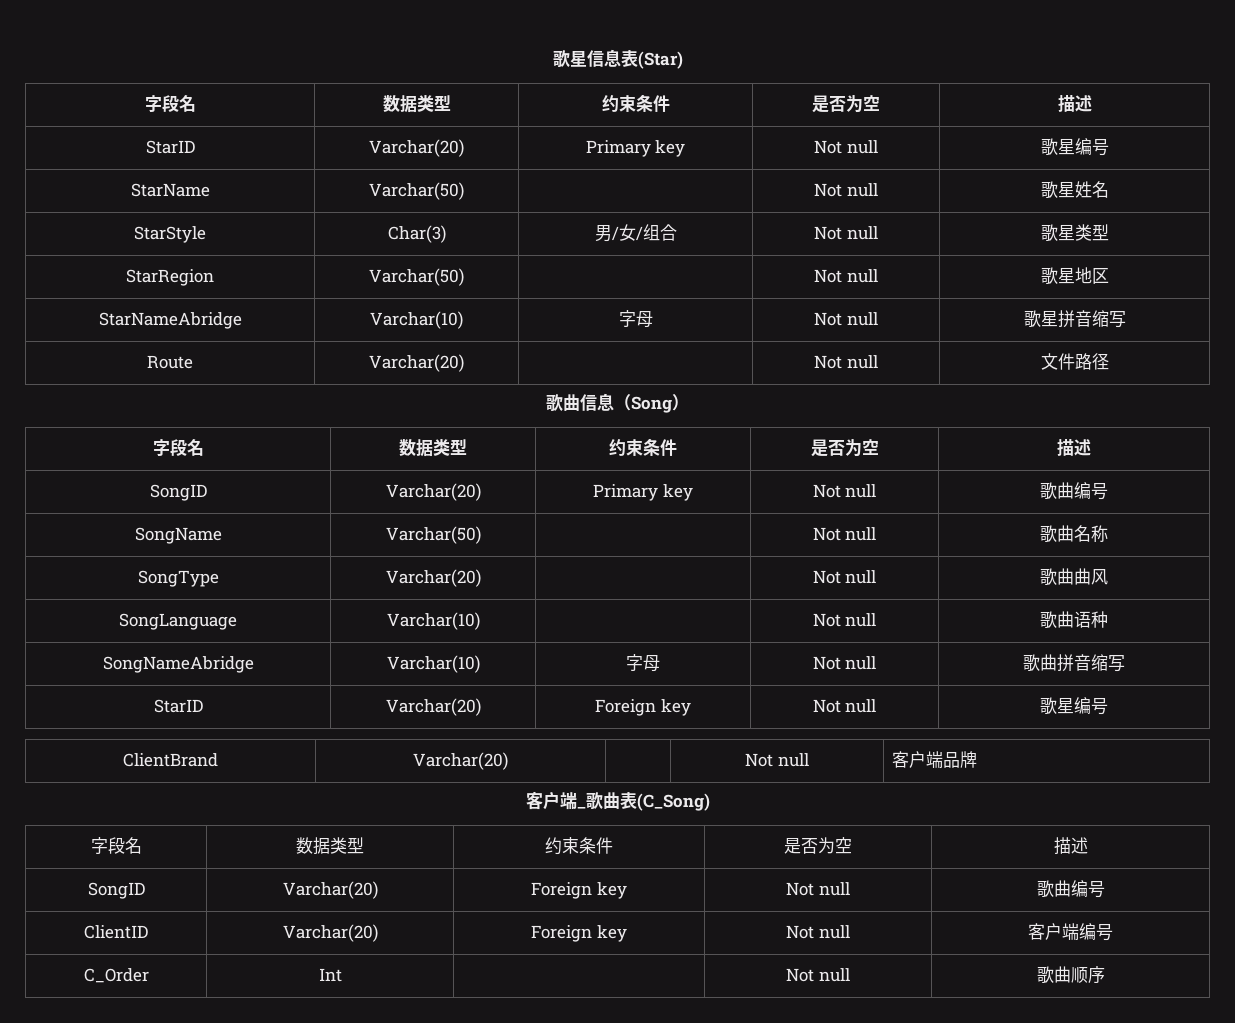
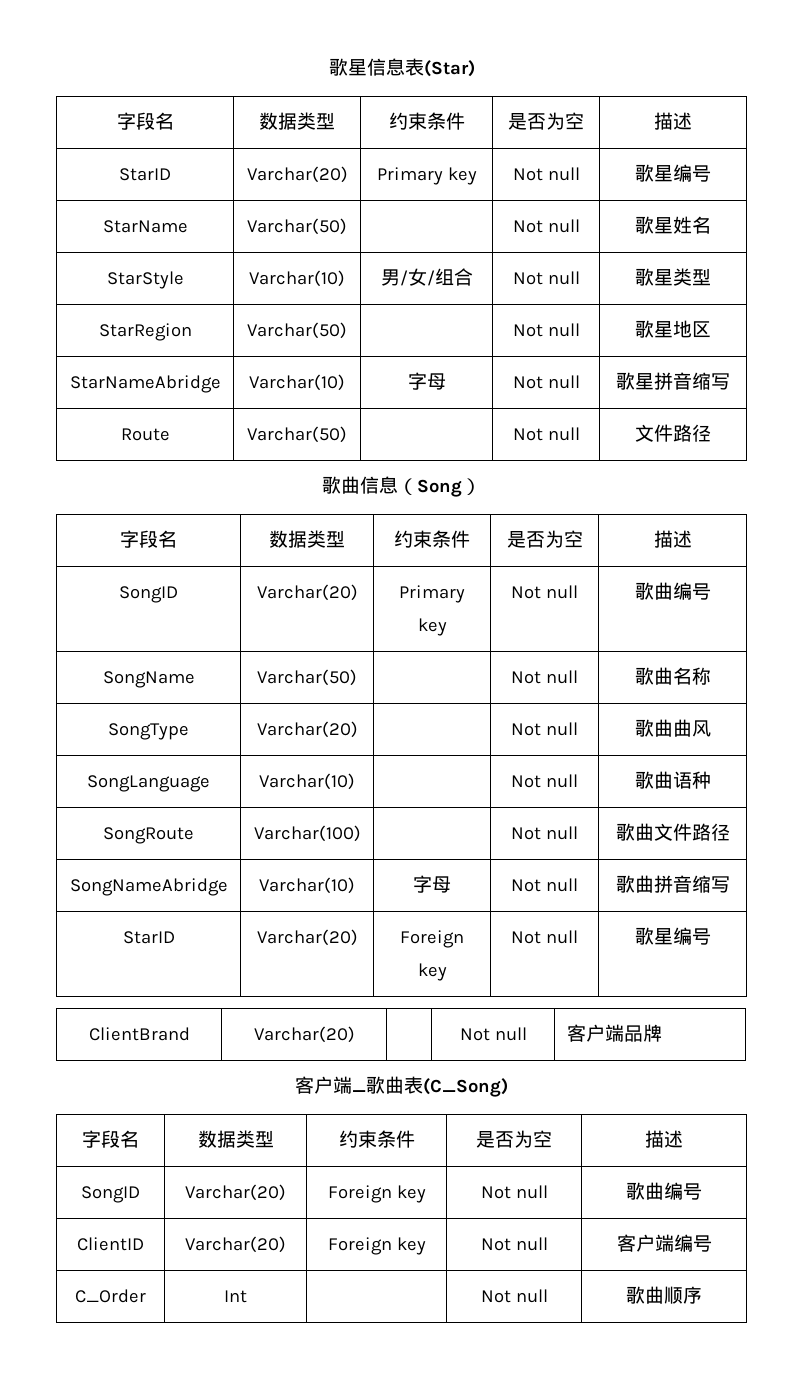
- StarStyle | Char(3) | 男/女/组合 | Not null | 歌星类型
+ StarStyle | Varchar(10) | 男/女/组合 | Not null | 歌星类型
- Route | Varchar(20) | | Not null | 文件路径
+ Route | Varchar(50) | | Not null | 文件路径
+ SongRoute | Varchar(100) | | Not null | 歌曲文件路径

